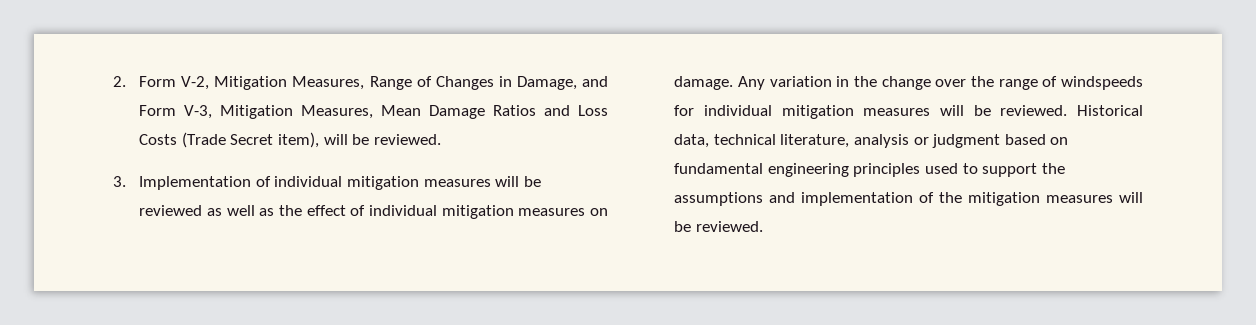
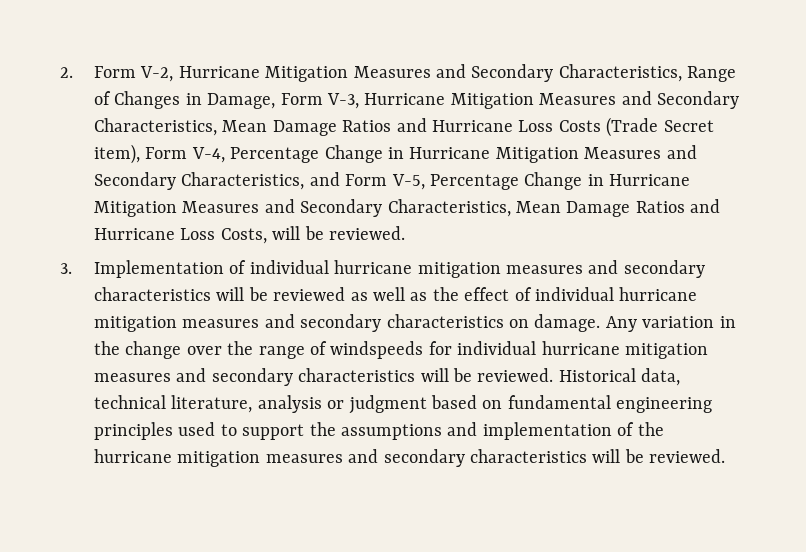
- 2. Form V-2, Mitigation Measures, Range of Changes in Damage, and Form V-3, Mitigation Measures, Mean Damage Ratios and Loss Costs (Trade Secret item), will be reviewed.
+ 2. Form V-2, Hurricane Mitigation Measures and Secondary Characteristics, Range of Changes in Damage, Form V-3, Hurricane Mitigation Measures and Secondary Characteristics, Mean Damage Ratios and Hurricane Loss Costs (Trade Secret item), Form V-4, Percentage Change in Hurricane Mitigation Measures and Secondary Characteristics, and Form V-5, Percentage Change in Hurricane Mitigation Measures and Secondary Characteristics, Mean Damage Ratios and Hurricane Loss Costs, will be reviewed.
- 3. Implementation of individual mitigation measures will be reviewed as well as the effect of individual mitigation measures on damage.
+ 3. Implementation of individual hurricane mitigation measures and secondary characteristics will be reviewed as well as the effect of individual hurricane mitigation measures and secondary characteristics on damage.
- Any variation in the change over the range of windspeeds for individual mitigation measures will be reviewed.
+ Any variation in the change over the range of windspeeds for individual hurricane mitigation measures and secondary characteristics will be reviewed.
- Historical data, technical literature, analysis or judgment based on fundamental engineering principles used to support the assumptions and implementation of the mitigation measures will be reviewed.
+ Historical data, technical literature, analysis or judgment based on fundamental engineering principles used to support the assumptions and implementation of the hurricane mitigation measures and secondary characteristics will be reviewed.

